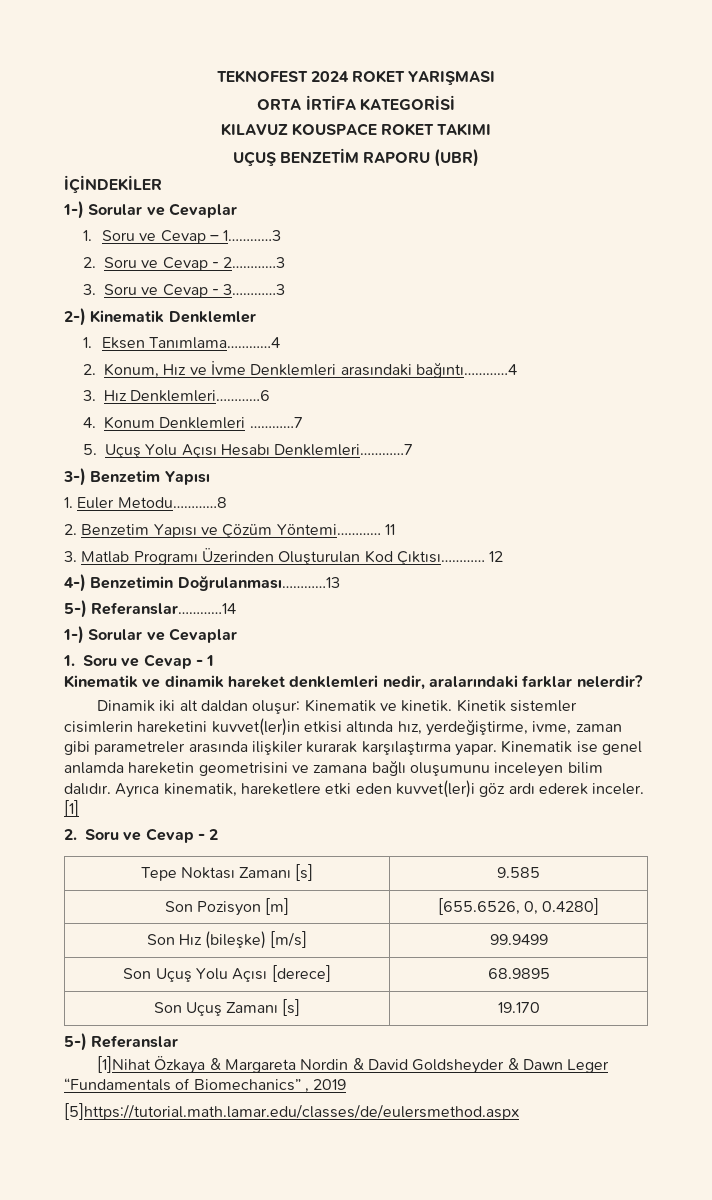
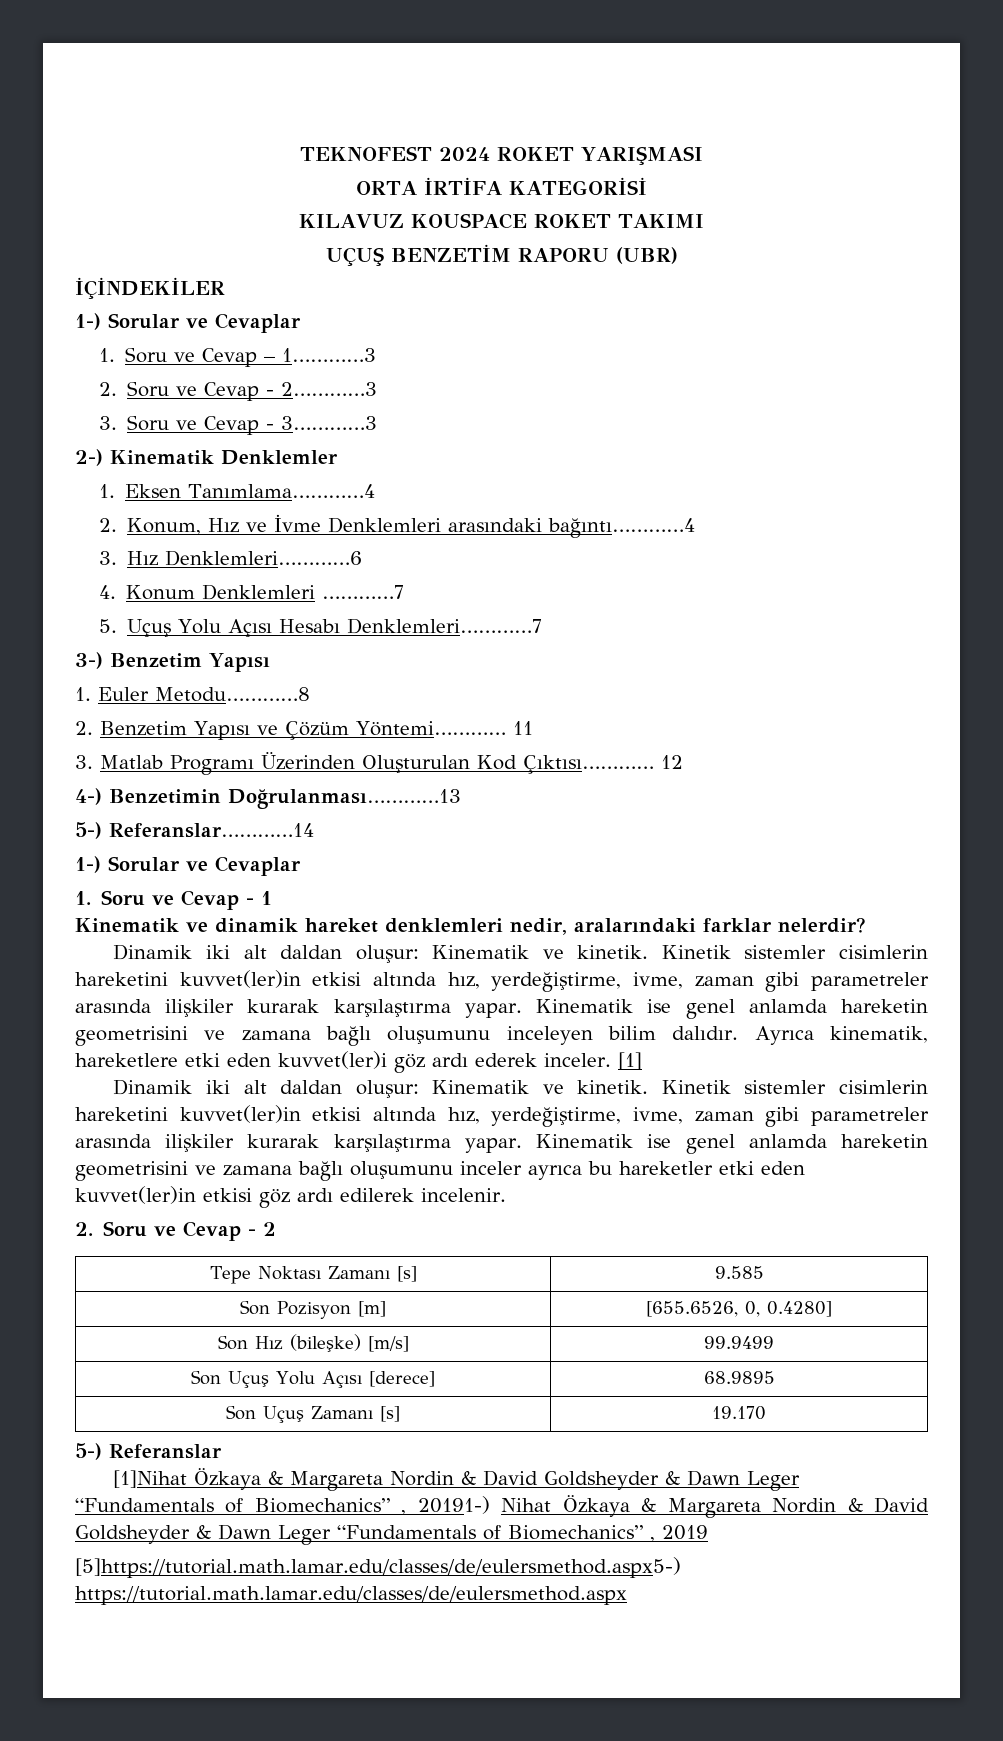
+ Dinamik iki alt daldan oluşur: Kinematik ve kinetik. Kinetik sistemler cisimlerin hareketini kuvvet(ler)in etkisi altında hız, yerdeğiştirme, ivme, zaman gibi parametreler arasında ilişkiler kurarak karşılaştırma yapar. Kinematik ise genel anlamda hareketin geometrisini ve zamana bağlı oluşumunu inceler ayrıca bu hareketler etki eden kuvvet(ler)in etkisi göz ardı edilerek incelenir.
- [1]Nihat Özkaya & Margareta Nordin & David Goldsheyder & Dawn Leger “Fundamentals of Biomechanics” , 2019
+ [1]Nihat Özkaya & Margareta Nordin & David Goldsheyder & Dawn Leger “Fundamentals of Biomechanics” , 20191-) Nihat Özkaya & Margareta Nordin & David Goldsheyder & Dawn Leger “Fundamentals of Biomechanics” , 2019
- [5]https://tutorial.math.lamar.edu/classes/de/eulersmethod.aspx
+ [5]https://tutorial.math.lamar.edu/classes/de/eulersmethod.aspx5-) https://tutorial.math.lamar.edu/classes/de/eulersmethod.aspx

